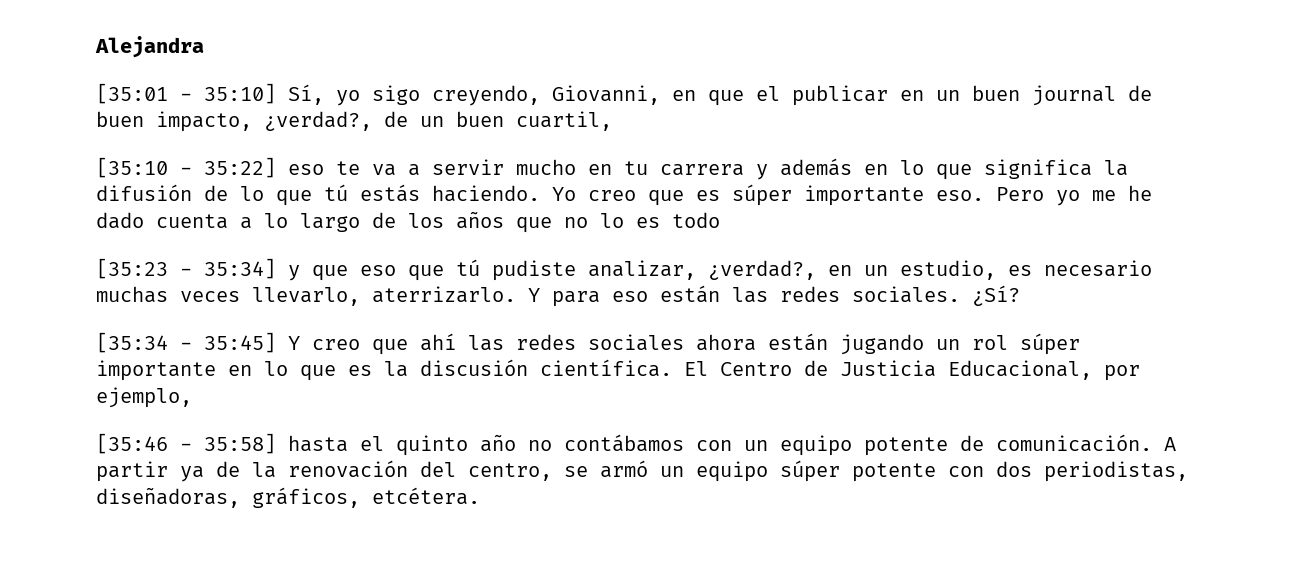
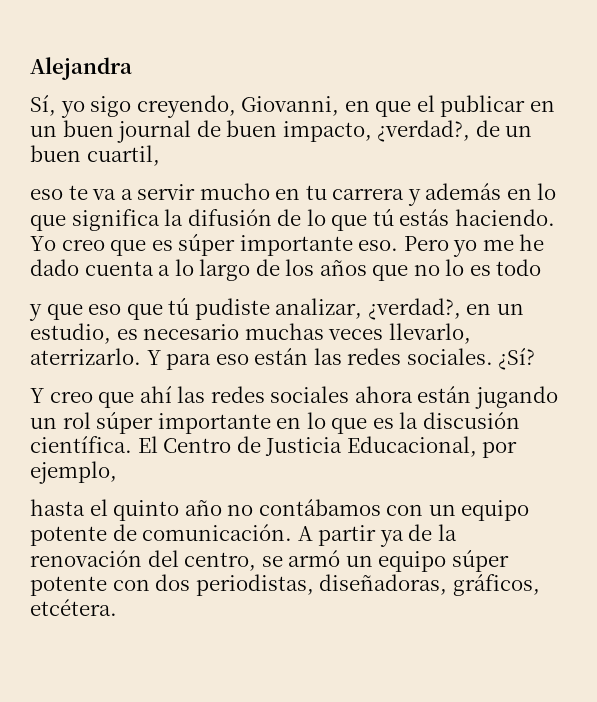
- [35:01 - 35:10] Sí, yo sigo creyendo, Giovanni, en que el publicar en un buen journal de buen impacto, ¿verdad?, de un buen cuartil,
+ Sí, yo sigo creyendo, Giovanni, en que el publicar en un buen journal de buen impacto, ¿verdad?, de un buen cuartil,
- [35:10 - 35:22] eso te va a servir mucho en tu carrera y además en lo que significa la difusión de lo que tú estás haciendo.
+ eso te va a servir mucho en tu carrera y además en lo que significa la difusión de lo que tú estás haciendo.
- [35:23 - 35:34] y que eso que tú pudiste analizar, ¿verdad?, en un estudio, es necesario muchas veces llevarlo, aterrizarlo.
+ y que eso que tú pudiste analizar, ¿verdad?, en un estudio, es necesario muchas veces llevarlo, aterrizarlo.
- [35:34 - 35:45] Y creo que ahí las redes sociales ahora están jugando un rol súper importante en lo que es la discusión científica.
+ Y creo que ahí las redes sociales ahora están jugando un rol súper importante en lo que es la discusión científica.
- [35:46 - 35:58] hasta el quinto año no contábamos con un equipo potente de comunicación.
+ hasta el quinto año no contábamos con un equipo potente de comunicación.

